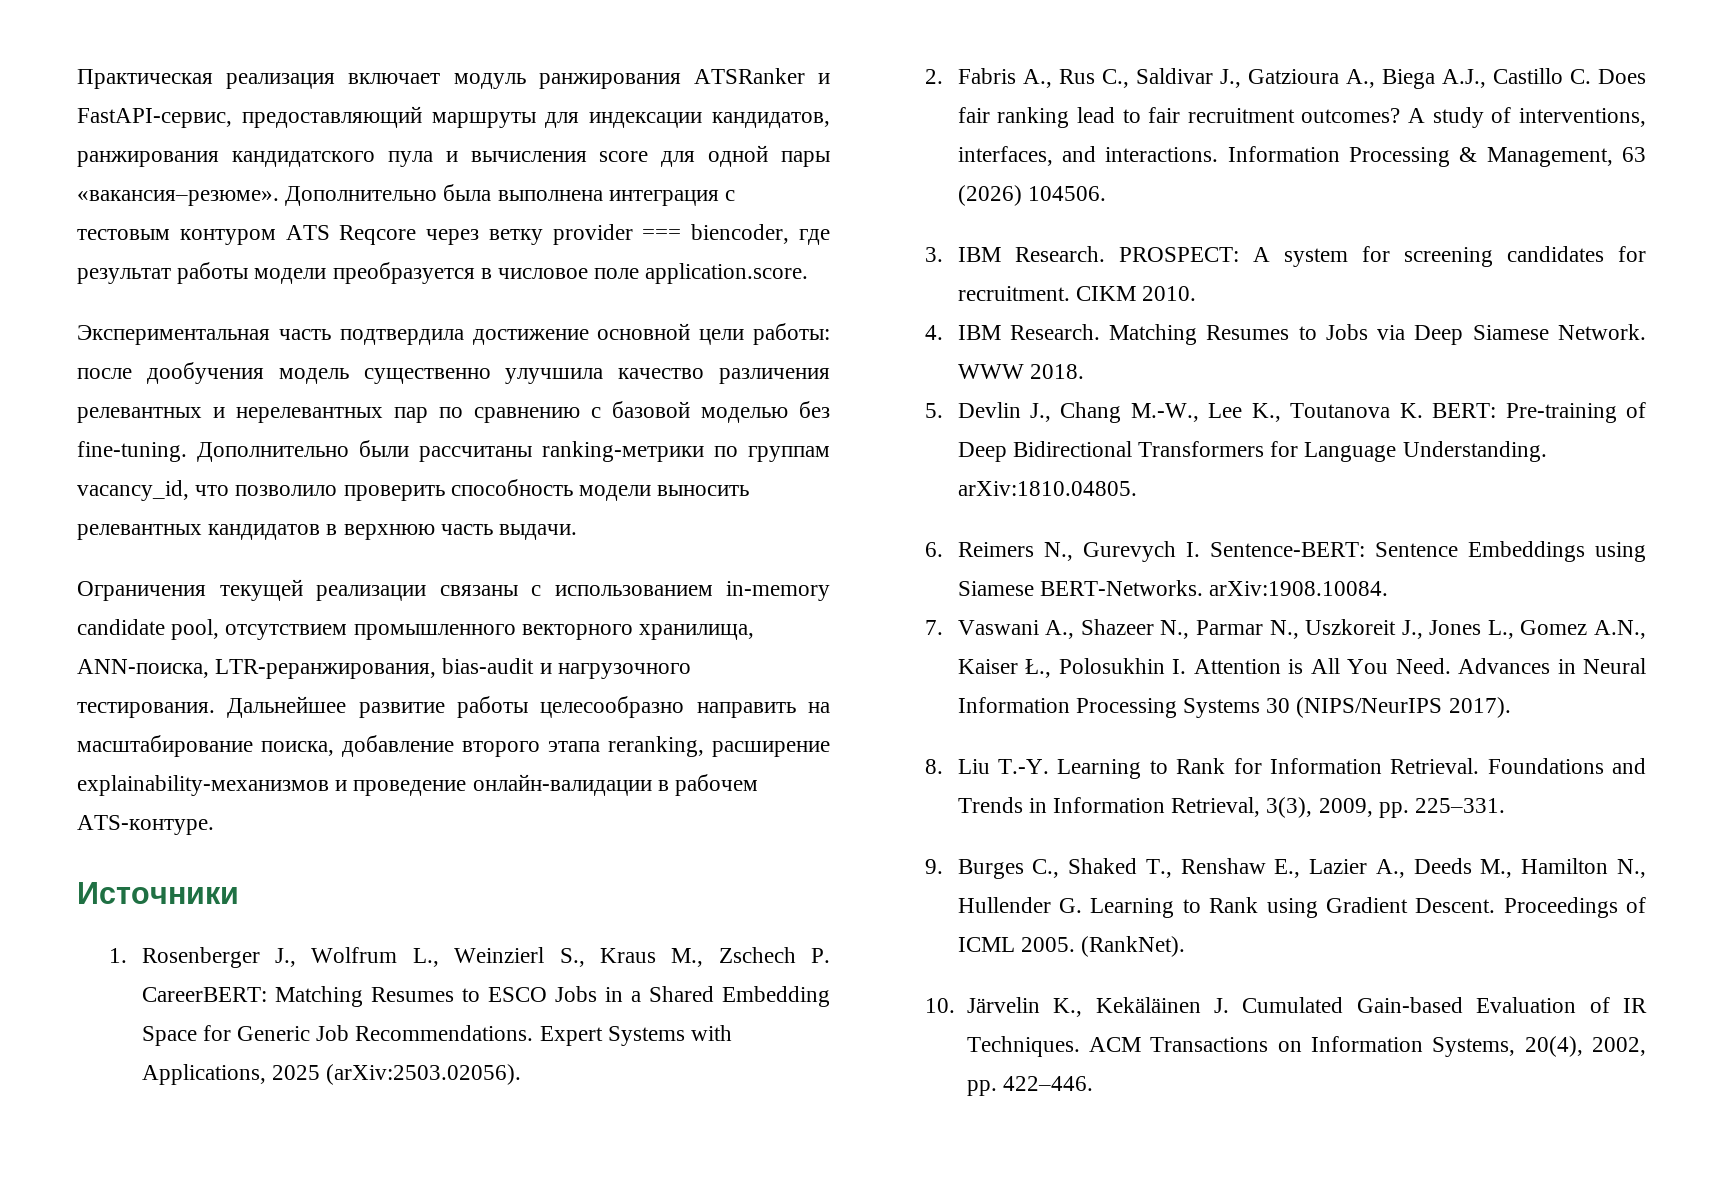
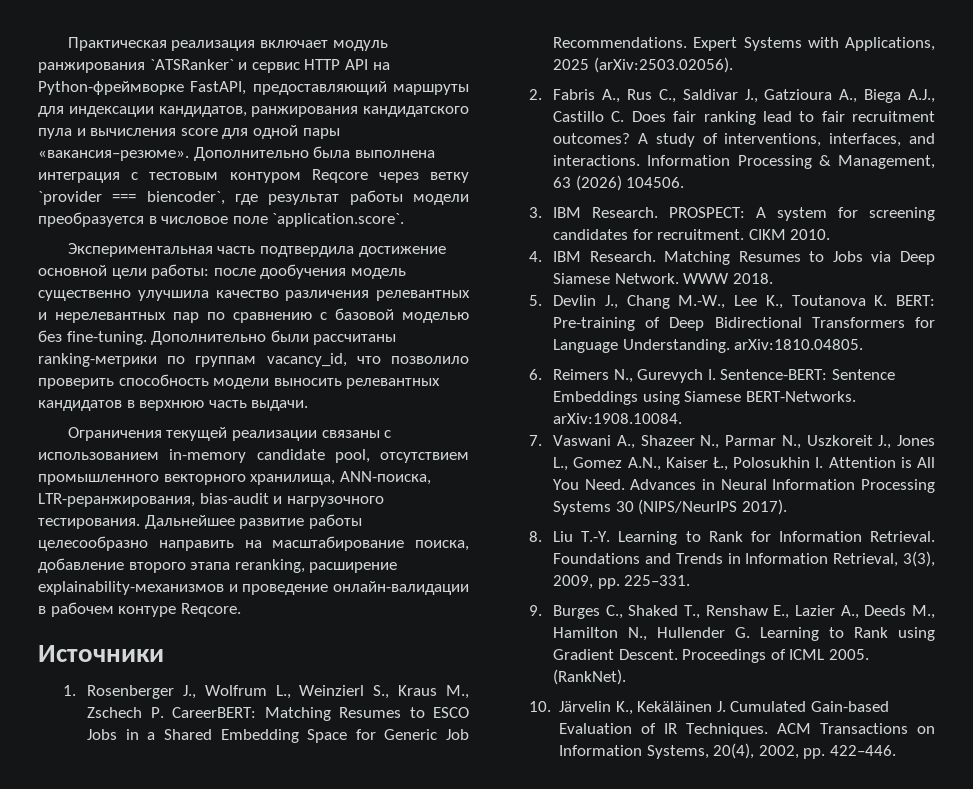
- Практическая реализация включает модуль ранжирования ATSRanker и FastAPI-сервис, предоставляющий маршруты для индексации кандидатов, ранжирования кандидатского пула и вычисления score для одной пары «вакансия–резюме».
+ Практическая реализация включает модуль ранжирования `ATSRanker` и сервис HTTP API на Python-фреймворке FastAPI, предоставляющий маршруты для индексации кандидатов, ранжирования кандидатского пула и вычисления score для одной пары «вакансия–резюме».
- Дополнительно была выполнена интеграция с тестовым контуром ATS Reqcore через ветку provider === biencoder, где результат работы модели преобразуется в числовое поле application.score.
+ Дополнительно была выполнена интеграция с тестовым контуром Reqcore через ветку `provider === biencoder`, где результат работы модели преобразуется в числовое поле `application.score`.
- Дальнейшее развитие работы целесообразно направить на масштабирование поиска, добавление второго этапа reranking, расширение explainability-механизмов и проведение онлайн-валидации в рабочем ATS-контуре.
+ Дальнейшее развитие работы целесообразно направить на масштабирование поиска, добавление второго этапа reranking, расширение explainability-механизмов и проведение онлайн-валидации в рабочем контуре Reqcore.

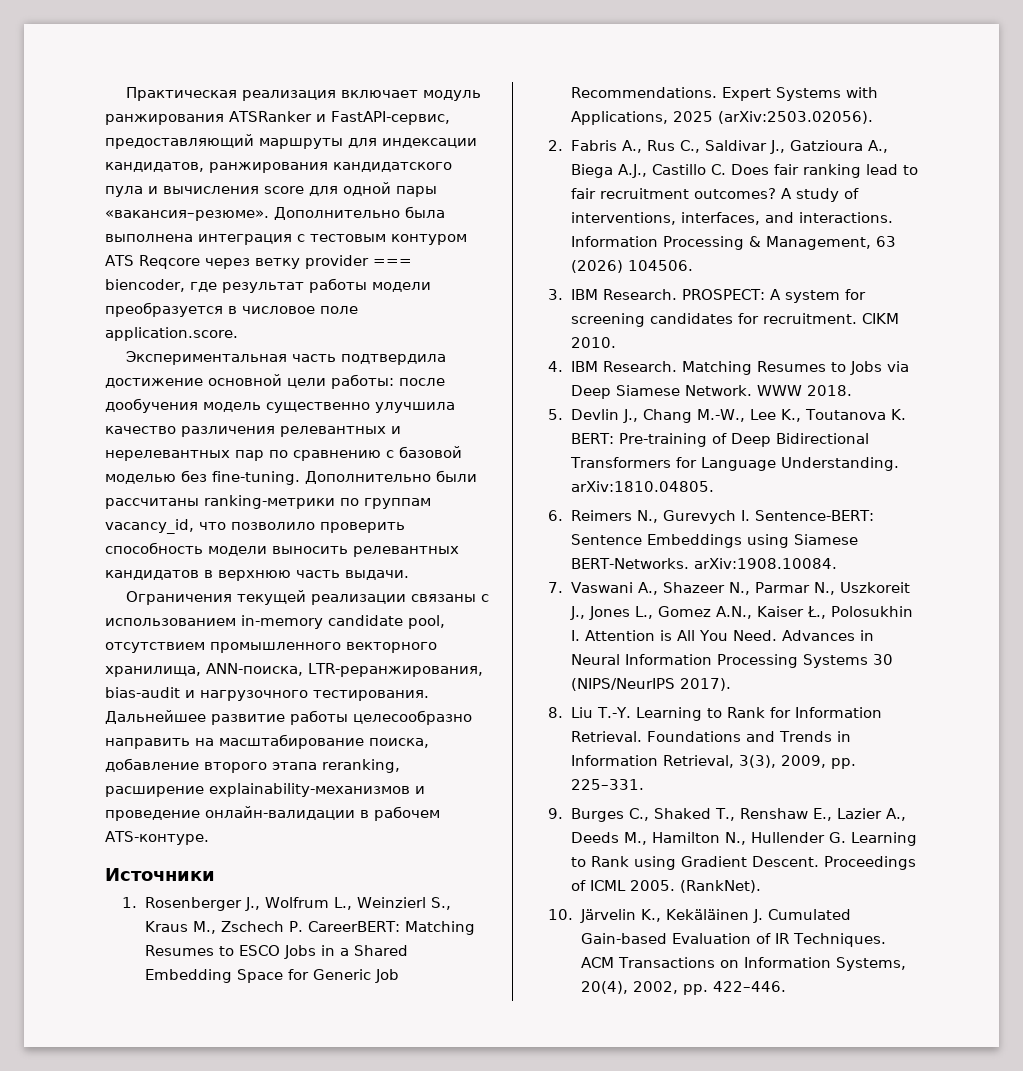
- Практическая реализация включает модуль ранжирования `ATSRanker` и сервис HTTP API на Python-фреймворке FastAPI, предоставляющий маршруты для индексации кандидатов, ранжирования кандидатского пула и вычисления score для одной пары «вакансия–резюме».
+ Практическая реализация включает модуль ранжирования ATSRanker и FastAPI-сервис, предоставляющий маршруты для индексации кандидатов, ранжирования кандидатского пула и вычисления score для одной пары «вакансия–резюме».
- Дополнительно была выполнена интеграция с тестовым контуром Reqcore через ветку `provider === biencoder`, где результат работы модели преобразуется в числовое поле `application.score`.
+ Дополнительно была выполнена интеграция с тестовым контуром ATS Reqcore через ветку provider === biencoder, где результат работы модели преобразуется в числовое поле application.score.
- Дальнейшее развитие работы целесообразно направить на масштабирование поиска, добавление второго этапа reranking, расширение explainability-механизмов и проведение онлайн-валидации в рабочем контуре Reqcore.
+ Дальнейшее развитие работы целесообразно направить на масштабирование поиска, добавление второго этапа reranking, расширение explainability-механизмов и проведение онлайн-валидации в рабочем ATS-контуре.

